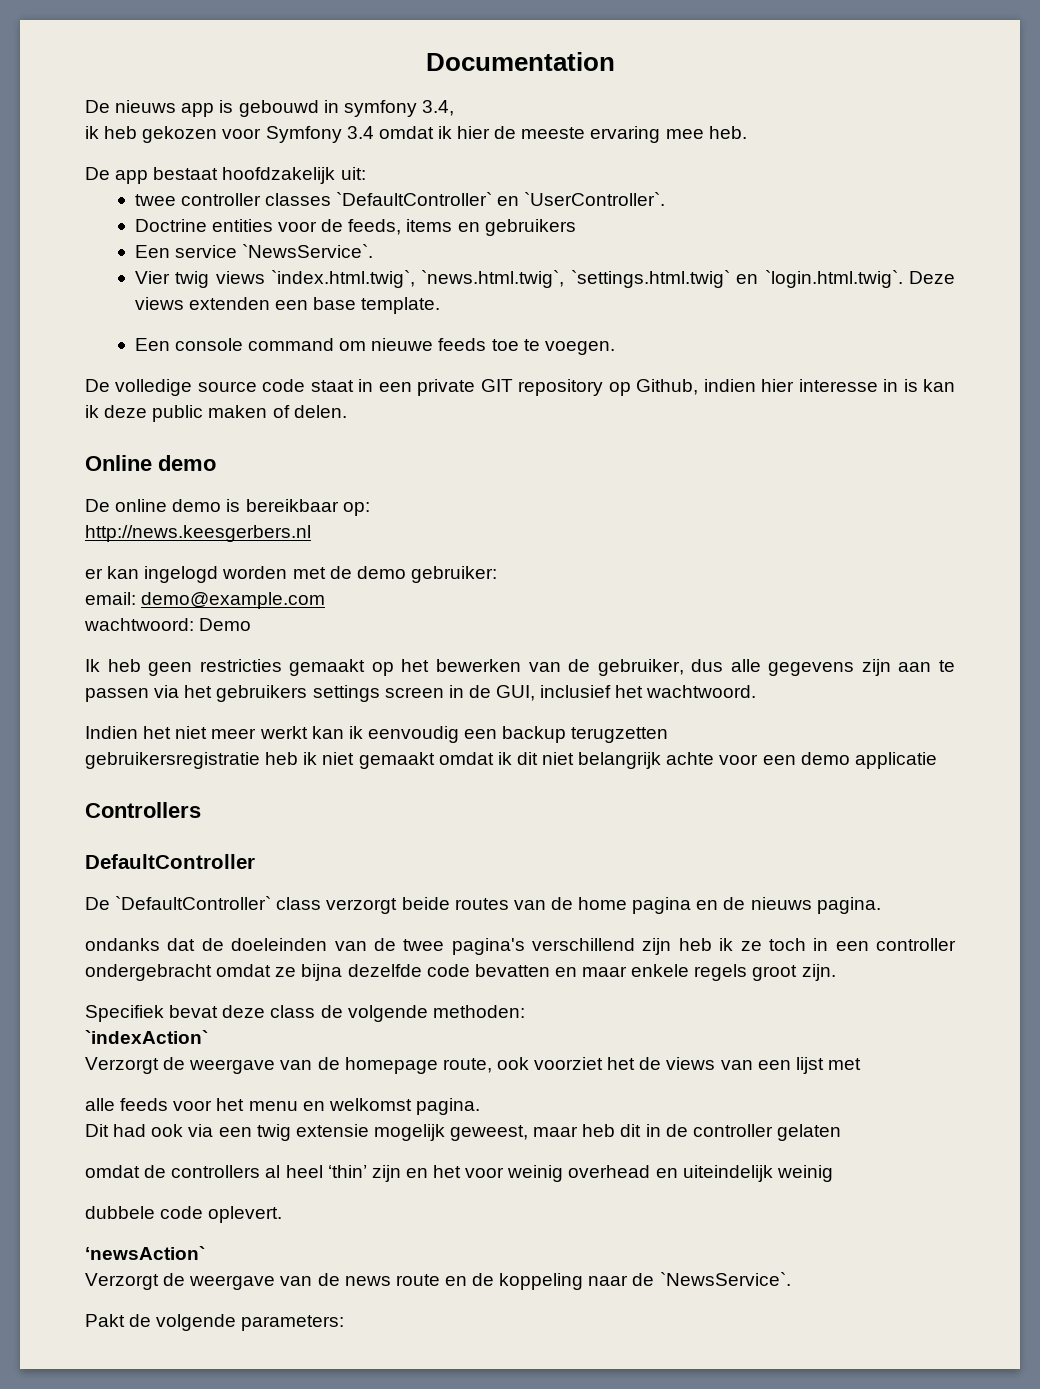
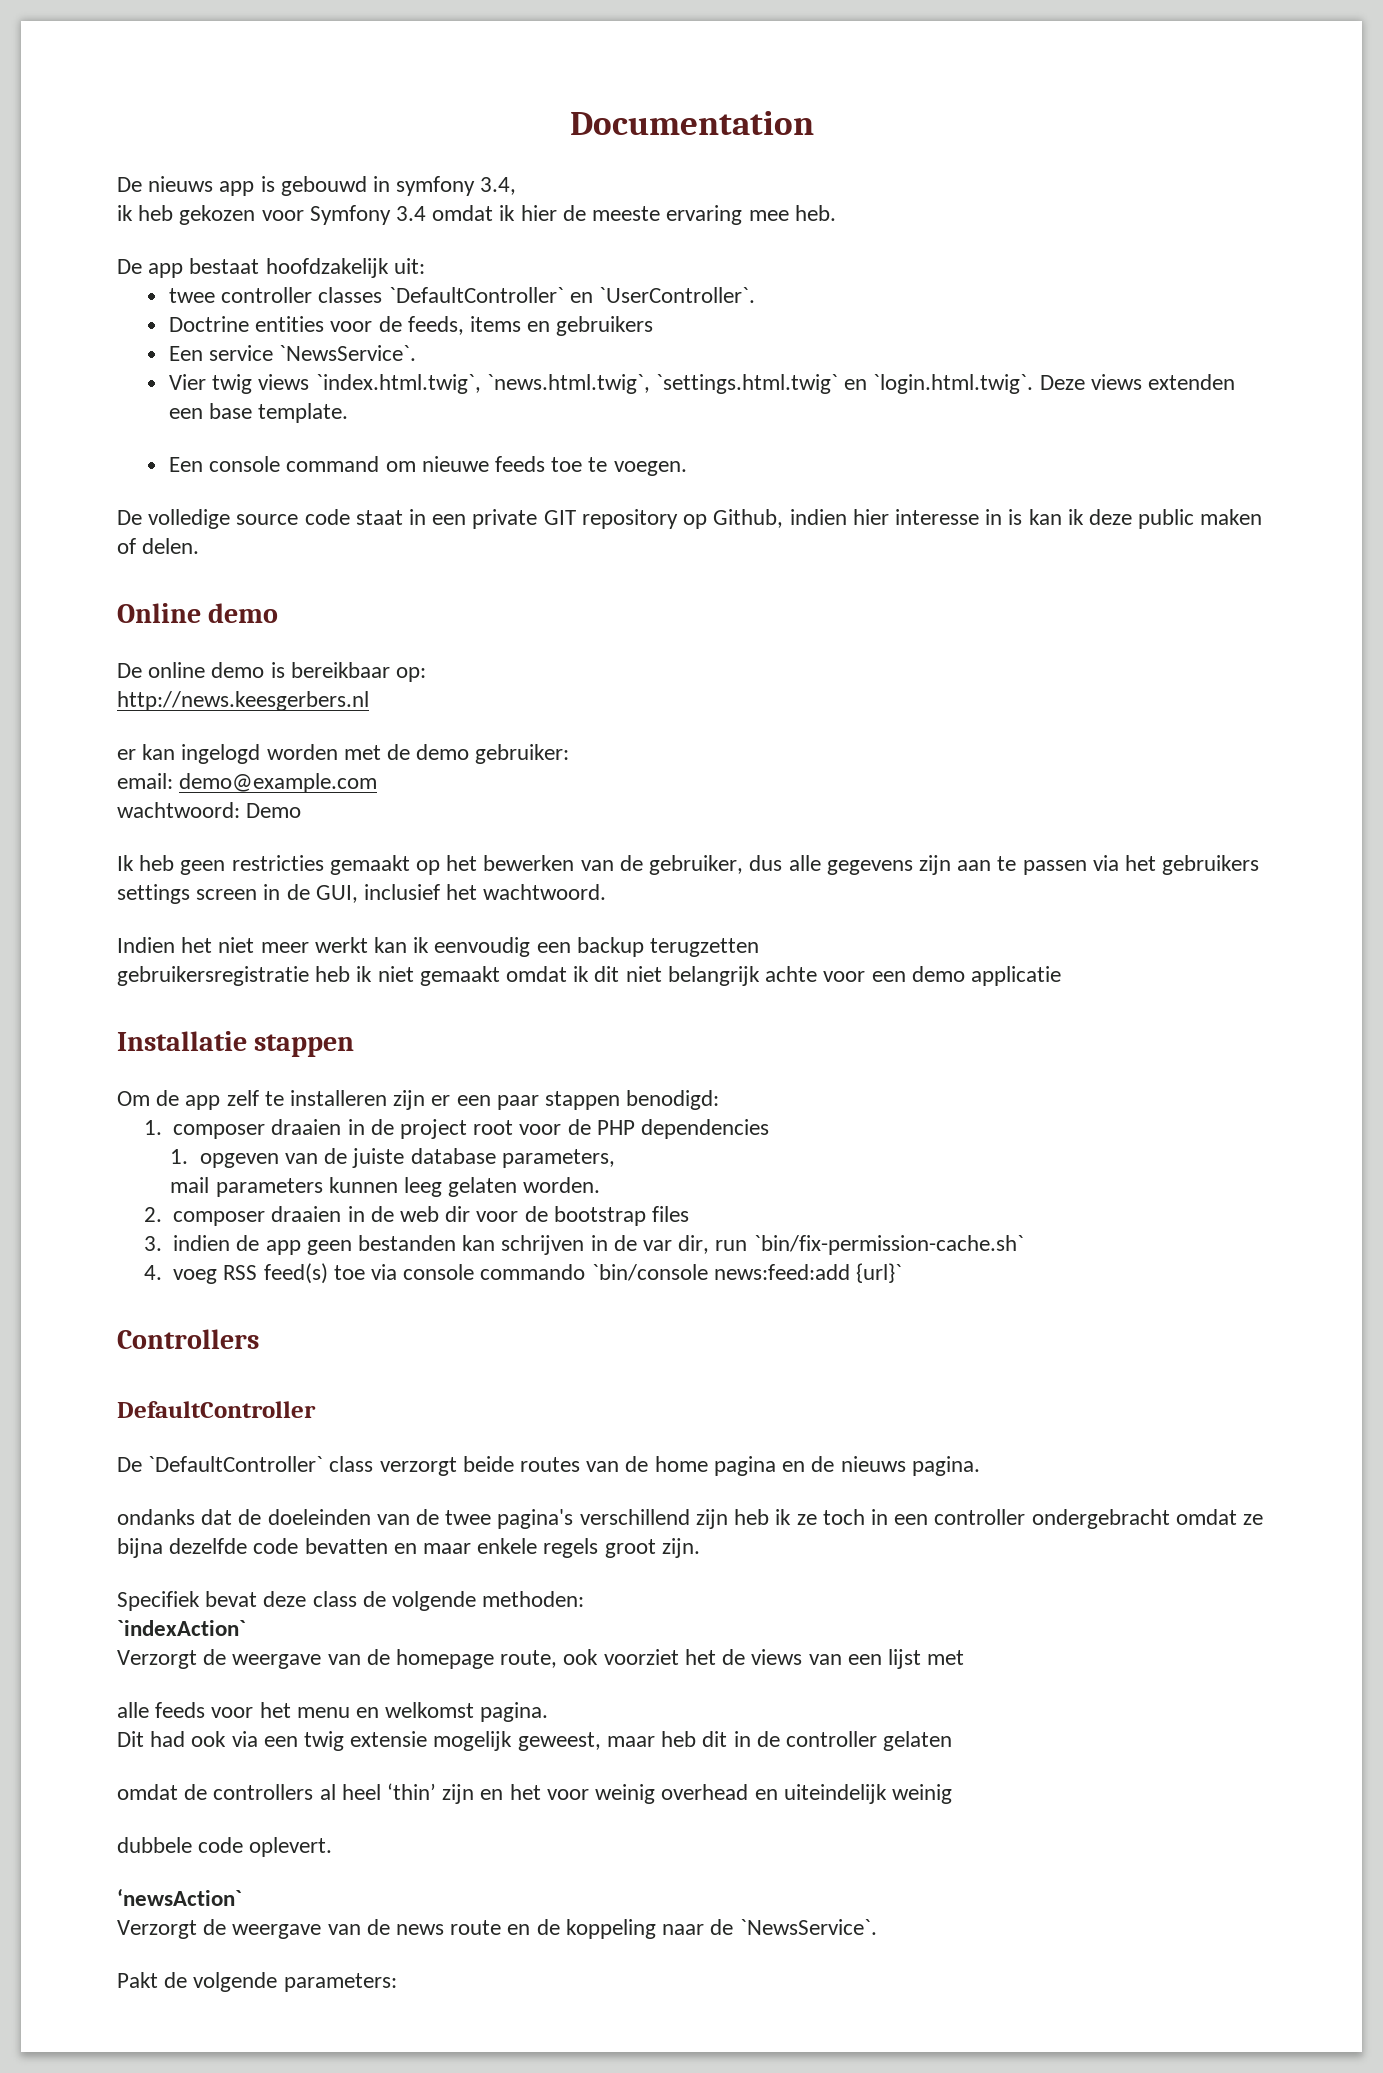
+ Installatie stappen
+ Om de app zelf te installeren zijn er een paar stappen benodigd:
+ 1. composer draaien in de project root voor de PHP dependencies
+ 1. opgeven van de juiste database parameters,
+ mail parameters kunnen leeg gelaten worden.
+ 2. composer draaien in de web dir voor de bootstrap files
+ 3. indien de app geen bestanden kan schrijven in de var dir, run `bin/fix-permission-cache.sh`
+ 4. voeg RSS feed(s) toe via console commando `bin/console news:feed:add {url}`

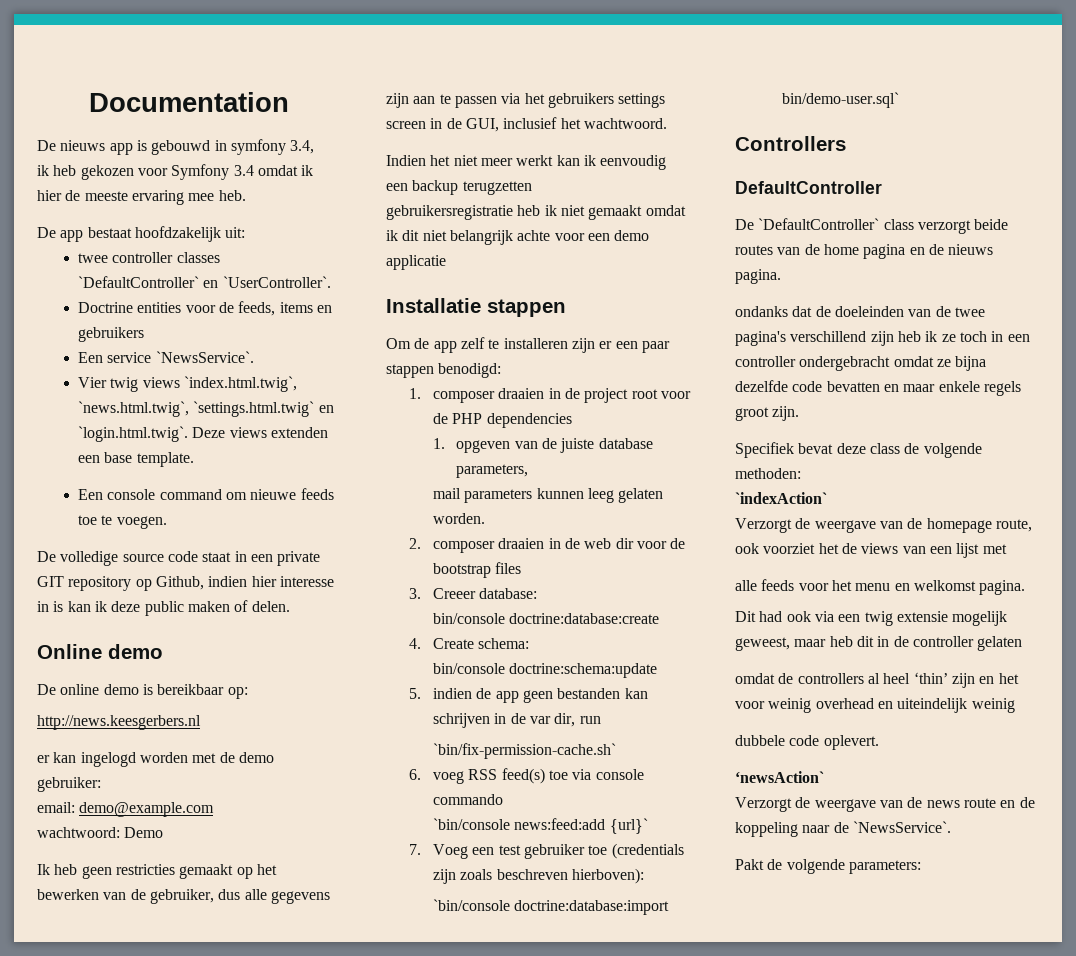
- 3. indien de app geen bestanden kan schrijven in de var dir, run `bin/fix-permission-cache.sh`
+ 3. Creeer database:
+ bin/console doctrine:database:create
+ 4. Create schema:
+ bin/console doctrine:schema:update
+ 5. indien de app geen bestanden kan schrijven in de var dir, run
+ `bin/fix-permission-cache.sh`
- 4. voeg RSS feed(s) toe via console commando `bin/console news:feed:add {url}`
+ 6. voeg RSS feed(s) toe via console commando
+ `bin/console news:feed:add {url}`
+ 7. Voeg een test gebruiker toe (credentials zijn zoals beschreven hierboven):
+ `bin/console doctrine:database:import bin/demo-user.sql`

